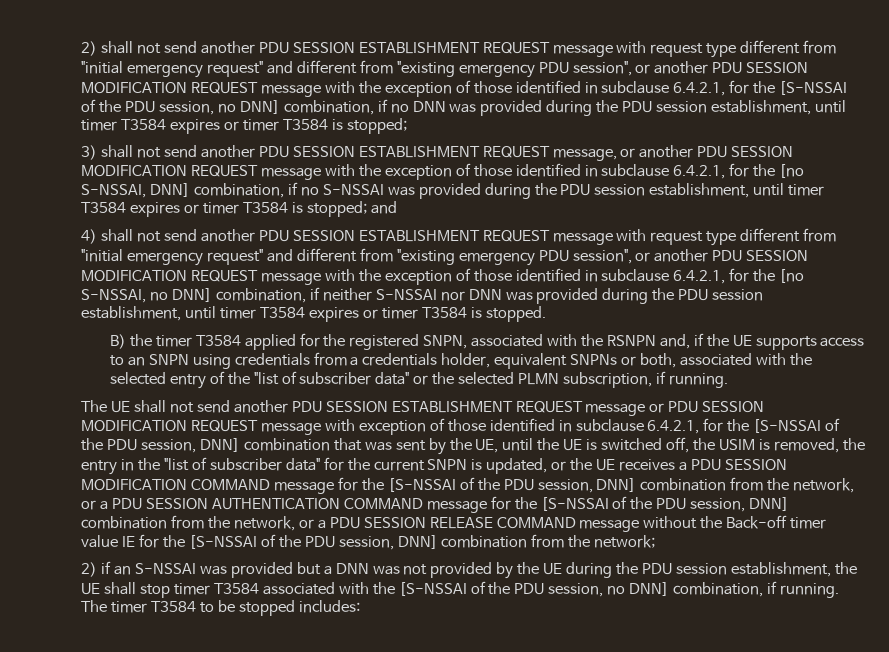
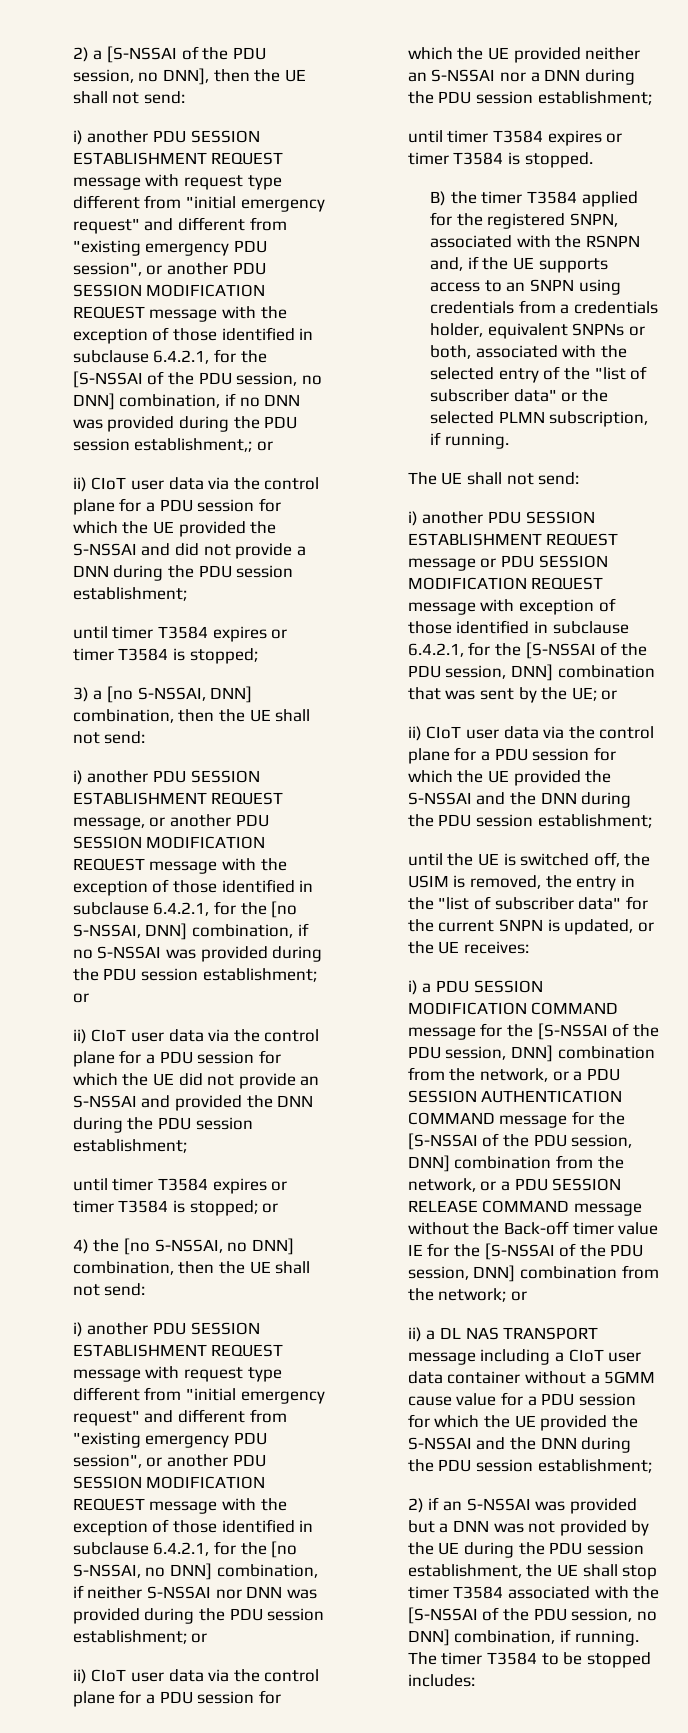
- 2) shall not send another PDU SESSION ESTABLISHMENT REQUEST message with request type different from "initial emergency request" and different from "existing emergency PDU session", or another PDU SESSION MODIFICATION REQUEST message with the exception of those identified in subclause 6.4.2.1, for the [S-NSSAI of the PDU session, no DNN] combination, if no DNN was provided during the PDU session establishment, until timer T3584 expires or timer T3584 is stopped;
+ 2) a [S-NSSAI of the PDU session, no DNN], then the UE shall not send:
+ i) another PDU SESSION ESTABLISHMENT REQUEST message with request type different from "initial emergency request" and different from "existing emergency PDU session", or another PDU SESSION MODIFICATION REQUEST message with the exception of those identified in subclause 6.4.2.1, for the [S-NSSAI of the PDU session, no DNN] combination, if no DNN was provided during the PDU session establishment,; or
+ ii) CIoT user data via the control plane for a PDU session for which the UE provided the S-NSSAI and did not provide a DNN during the PDU session establishment;
+ until timer T3584 expires or timer T3584 is stopped;
- 3) shall not send another PDU SESSION ESTABLISHMENT REQUEST message, or another PDU SESSION MODIFICATION REQUEST message with the exception of those identified in subclause 6.4.2.1, for the [no S-NSSAI, DNN] combination, if no S-NSSAI was provided during the PDU session establishment, until timer T3584 expires or timer T3584 is stopped; and
+ 3) a [no S-NSSAI, DNN] combination, then the UE shall not send:
+ i) another PDU SESSION ESTABLISHMENT REQUEST message, or another PDU SESSION MODIFICATION REQUEST message with the exception of those identified in subclause 6.4.2.1, for the [no S-NSSAI, DNN] combination, if no S-NSSAI was provided during the PDU session establishment; or
+ ii) CIoT user data via the control plane for a PDU session for which the UE did not provide an S-NSSAI and provided the DNN during the PDU session establishment;
+ until timer T3584 expires or timer T3584 is stopped; or
- 4) shall not send another PDU SESSION ESTABLISHMENT REQUEST message with request type different from "initial emergency request" and different from "existing emergency PDU session", or another PDU SESSION MODIFICATION REQUEST message with the exception of those identified in subclause 6.4.2.1, for the [no S-NSSAI, no DNN] combination, if neither S-NSSAI nor DNN was provided during the PDU session establishment, until timer T3584 expires or timer T3584 is stopped.
+ 4) the [no S-NSSAI, no DNN] combination, then the UE shall not send:
+ i) another PDU SESSION ESTABLISHMENT REQUEST message with request type different from "initial emergency request" and different from "existing emergency PDU session", or another PDU SESSION MODIFICATION REQUEST message with the exception of those identified in subclause 6.4.2.1, for the [no S-NSSAI, no DNN] combination, if neither S-NSSAI nor DNN was provided during the PDU session establishment; or
+ ii) CIoT user data via the control plane for a PDU session for which the UE provided neither an S-NSSAI nor a DNN during the PDU session establishment;
+ until timer T3584 expires or timer T3584 is stopped.
- The UE shall not send another PDU SESSION ESTABLISHMENT REQUEST message or PDU SESSION MODIFICATION REQUEST message with exception of those identified in subclause 6.4.2.1, for the [S-NSSAI of the PDU session, DNN] combination that was sent by the UE, until the UE is switched off, the USIM is removed, the entry in the "list of subscriber data" for the current SNPN is updated, or the UE receives a PDU SESSION MODIFICATION COMMAND message for the [S-NSSAI of the PDU session, DNN] combination from the network, or a PDU SESSION AUTHENTICATION COMMAND message for the [S-NSSAI of the PDU session, DNN] combination from the network, or a PDU SESSION RELEASE COMMAND message without the Back-off timer value IE for the [S-NSSAI of the PDU session, DNN] combination from the network;
+ The UE shall not send:
+ i) another PDU SESSION ESTABLISHMENT REQUEST message or PDU SESSION MODIFICATION REQUEST message with exception of those identified in subclause 6.4.2.1, for the [S-NSSAI of the PDU session, DNN] combination that was sent by the UE; or
+ ii) CIoT user data via the control plane for a PDU session for which the UE provided the S-NSSAI and the DNN during the PDU session establishment;
+ until the UE is switched off, the USIM is removed, the entry in the "list of subscriber data" for the current SNPN is updated, or the UE receives:
+ i) a PDU SESSION MODIFICATION COMMAND message for the [S-NSSAI of the PDU session, DNN] combination from the network, or a PDU SESSION AUTHENTICATION COMMAND message for the [S-NSSAI of the PDU session, DNN] combination from the network, or a PDU SESSION RELEASE COMMAND message without the Back-off timer value IE for the [S-NSSAI of the PDU session, DNN] combination from the network; or
+ ii) a DL NAS TRANSPORT message including a CIoT user data container without a 5GMM cause value for a PDU session for which the UE provided the S-NSSAI and the DNN during the PDU session establishment;

